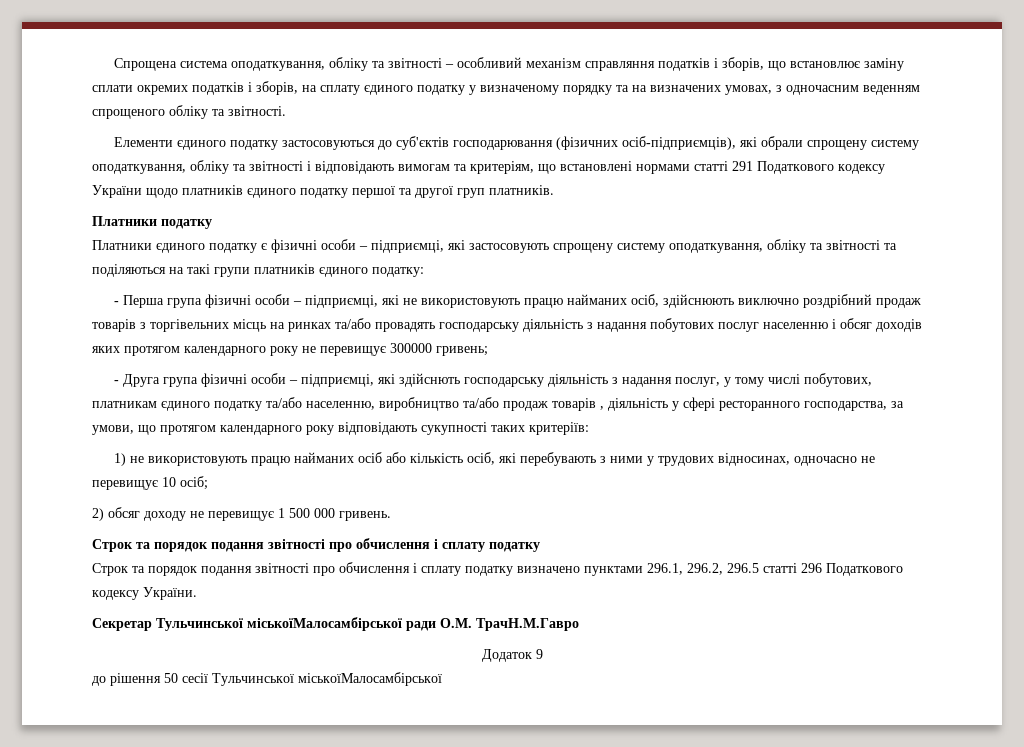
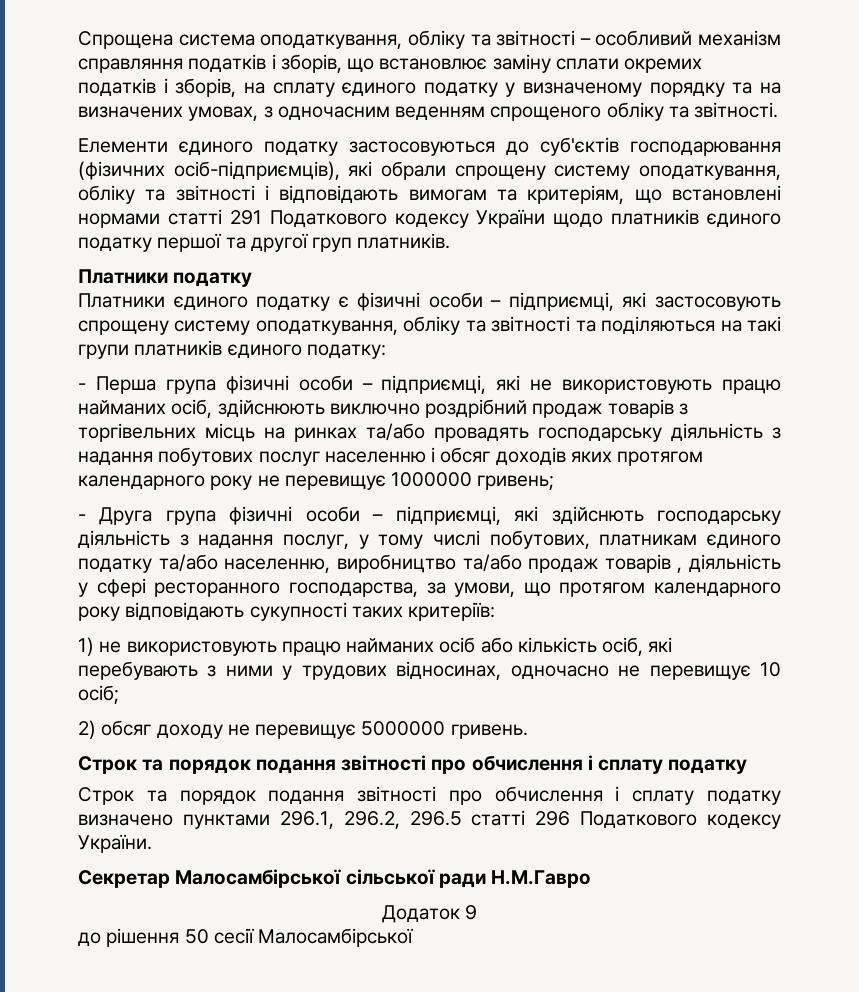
- - Перша група фізичні особи – підприємці, які не використовують працю найманих осіб, здійснюють виключно роздрібний продаж товарів з торгівельних місць на ринках та/або провадять господарську діяльність з надання побутових послуг населенню і обсяг доходів яких протягом календарного року не перевищує 300000 гривень;
+ - Перша група фізичні особи – підприємці, які не використовують працю найманих осіб, здійснюють виключно роздрібний продаж товарів з торгівельних місць на ринках та/або провадять господарську діяльність з надання побутових послуг населенню і обсяг доходів яких протягом календарного року не перевищує 1000000 гривень;
- 2) обсяг доходу не перевищує 1 500 000 гривень.
+ 2) обсяг доходу не перевищує 5000000 гривень.
- Секретар Тульчинської міськоїМалосамбірської ради О.М. ТрачН.М.Гавро
+ Секретар Малосамбірської сільської ради Н.М.Гавро
- до рішення 50 сесії Тульчинської міськоїМалосамбірської
+ до рішення 50 сесії Малосамбірської

